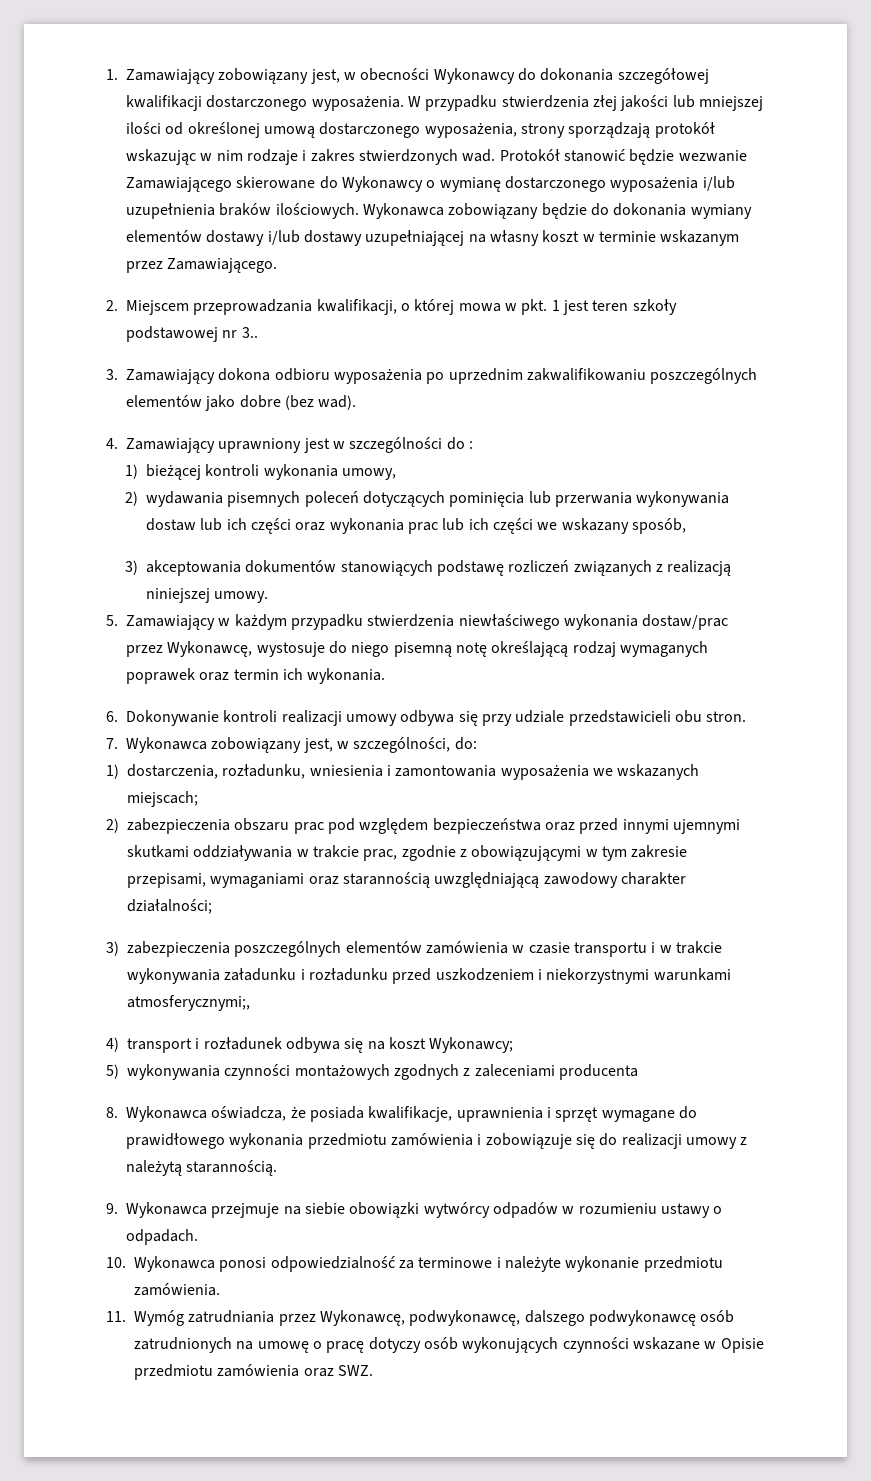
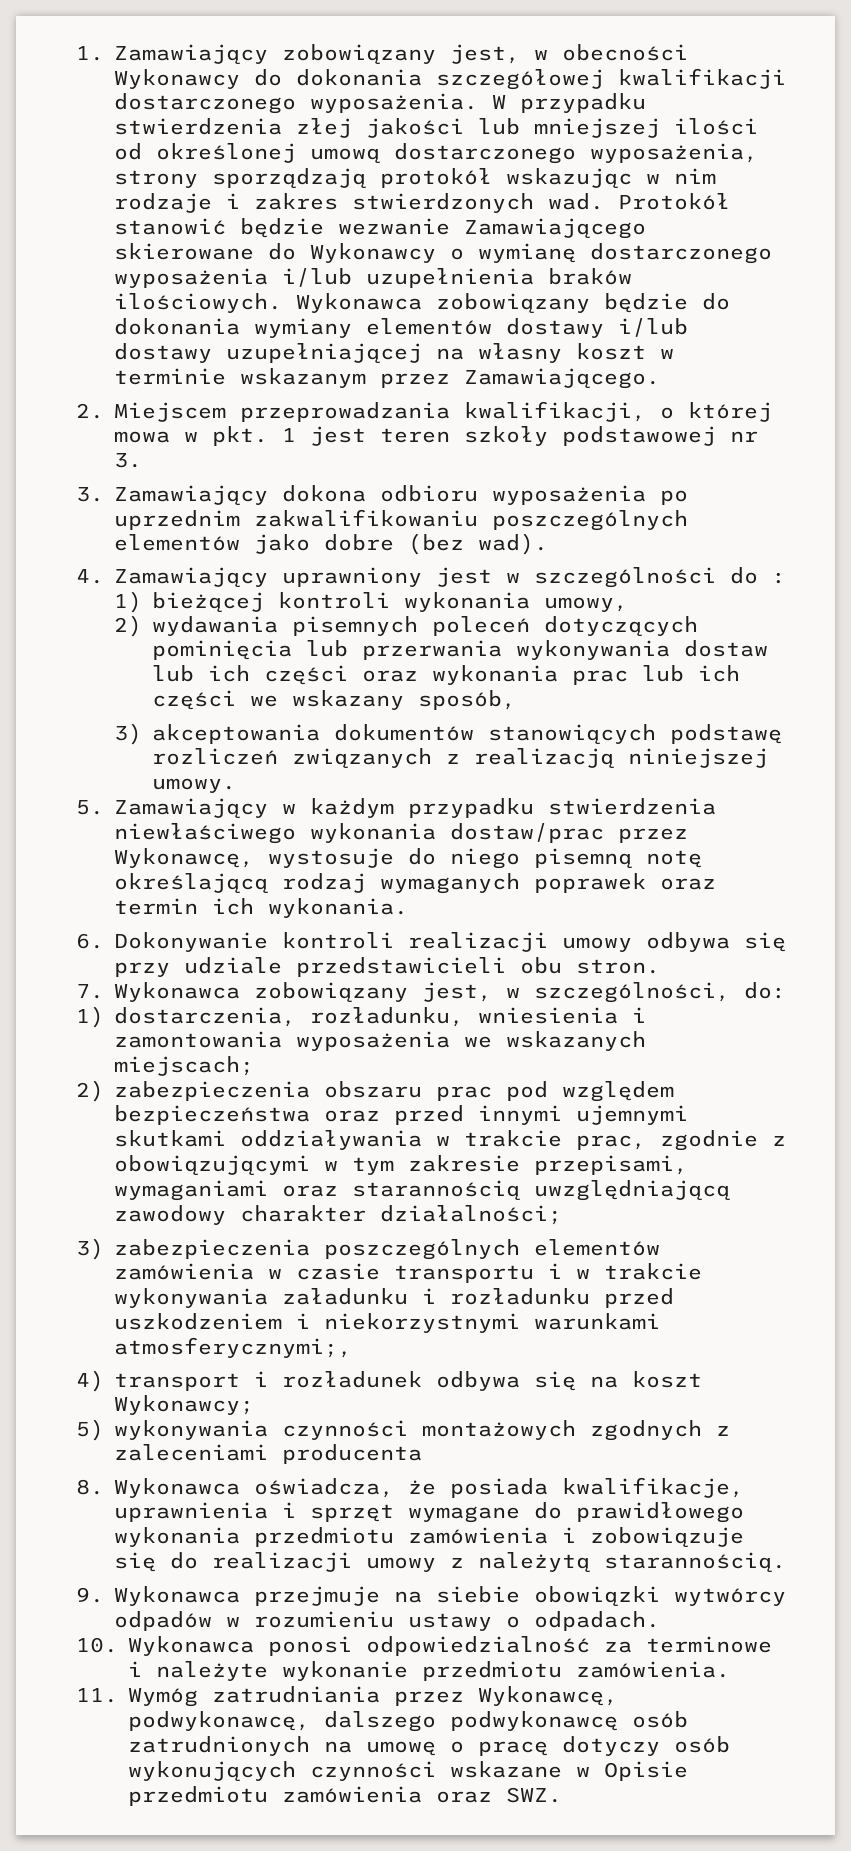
- 2. Miejscem przeprowadzania kwalifikacji, o której mowa w pkt. 1 jest teren szkoły podstawowej nr 3..
+ 2. Miejscem przeprowadzania kwalifikacji, o której mowa w pkt. 1 jest teren szkoły podstawowej nr 3.

